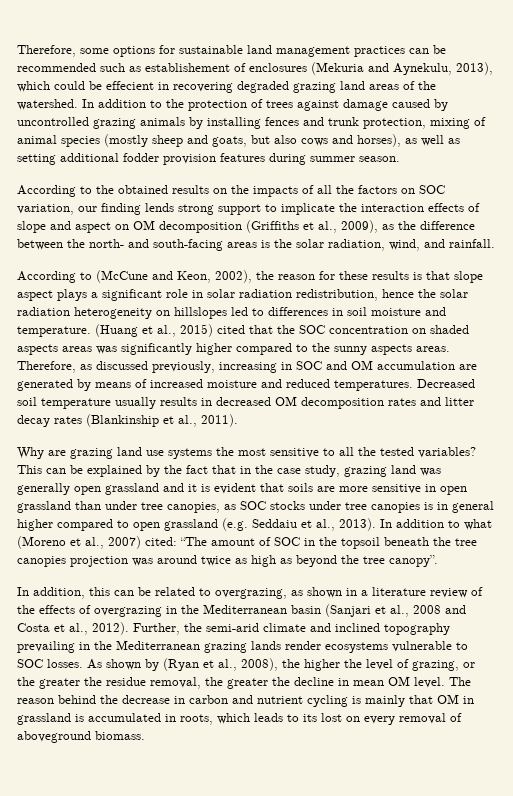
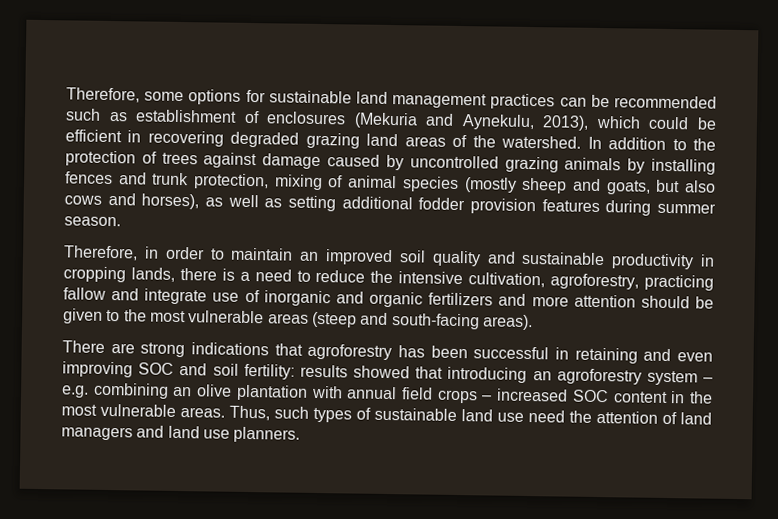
- Therefore, some options for sustainable land management practices can be recommended such as establishement of enclosures (Mekuria and Aynekulu, 2013), which could be effecient in recovering degraded grazing land areas of the watershed.
+ Therefore, some options for sustainable land management practices can be recommended such as establishment of enclosures (Mekuria and Aynekulu, 2013), which could be efficient in recovering degraded grazing land areas of the watershed.
- According to the obtained results on the impacts of all the factors on SOC variation, our finding lends strong support to implicate the interaction effects of slope and aspect on OM decomposition (Griffiths et al., 2009), as the difference between the north- and south-facing areas is the solar radiation, wind, and rainfall.
- According to (McCune and Keon, 2002), the reason for these results is that slope aspect plays a significant role in solar radiation redistribution, hence the solar radiation heterogeneity on hillslopes led to differences in soil moisture and temperature. (Huang et al., 2015) cited that the SOC concentration on shaded aspects areas was significantly higher compared to the sunny aspects areas. Therefore, as discussed previously, increasing in SOC and OM accumulation are generated by means of increased moisture and reduced temperatures. Decreased soil temperature usually results in decreased OM decomposition rates and litter decay rates (Blankinship et al., 2011).
- Why are grazing land use systems the most sensitive to all the tested variables? This can be explained by the fact that in the case study, grazing land was generally open grassland and it is evident that soils are more sensitive in open grassland than under tree canopies, as SOC stocks under tree canopies is in general higher compared to open grassland (e.g. Seddaiu et al., 2013). In addition to what (Moreno et al., 2007) cited: “The amount of SOC in the topsoil beneath the tree canopies projection was around twice as high as beyond the tree canopy”.
- In addition, this can be related to overgrazing, as shown in a literature review of the effects of overgrazing in the Mediterranean basin (Sanjari et al., 2008 and Costa et al., 2012). Further, the semi-arid climate and inclined topography prevailing in the Mediterranean grazing lands render ecosystems vulnerable to SOC losses. As shown by (Ryan et al., 2008), the higher the level of grazing, or the greater the residue removal, the greater the decline in mean OM level. The reason behind the decrease in carbon and nutrient cycling is mainly that OM in grassland is accumulated in roots, which leads to its lost on every removal of aboveground biomass.
+ Therefore, in order to maintain an improved soil quality and sustainable productivity in cropping lands, there is a need to reduce the intensive cultivation, agroforestry, practicing fallow and integrate use of inorganic and organic fertilizers and more attention should be given to the most vulnerable areas (steep and south-facing areas).
+ There are strong indications that agroforestry has been successful in retaining and even improving SOC and soil fertility: results showed that introducing an agroforestry system – e.g. combining an olive plantation with annual field crops – increased SOC content in the most vulnerable areas. Thus, such types of sustainable land use need the attention of land managers and land use planners.

